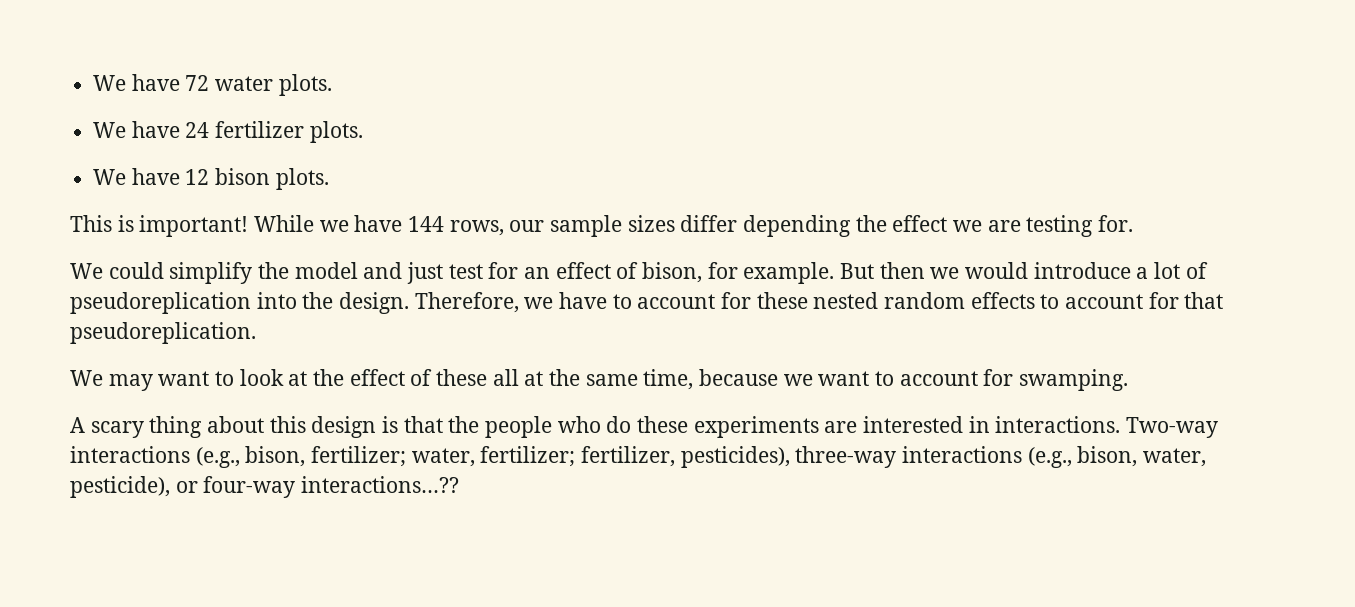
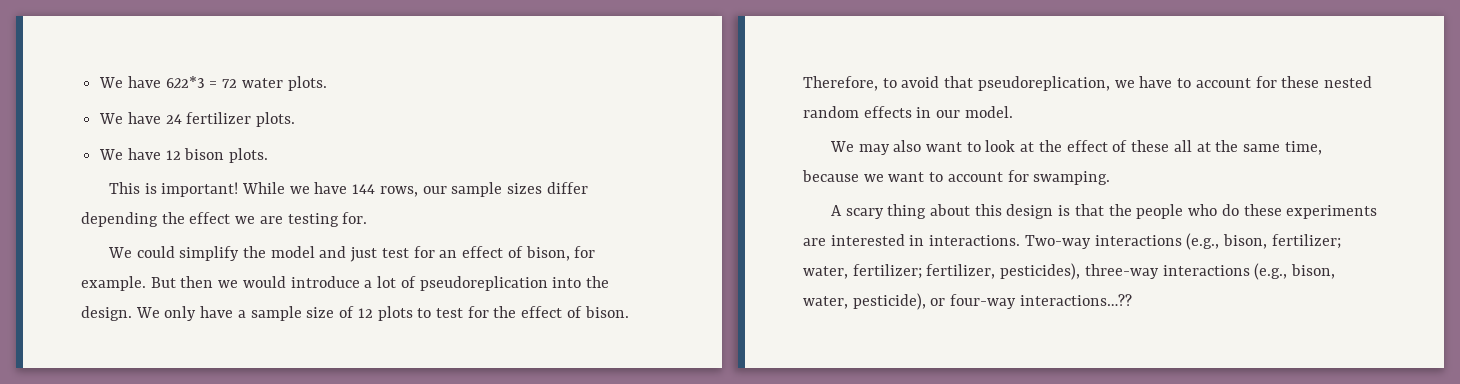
- We have 72 water plots.
+ We have 622*3 = 72 water plots.
- Therefore, we have to account for these nested random effects to account for that pseudoreplication.
+ We only have a sample size of 12 plots to test for the effect of bison. Therefore, to avoid that pseudoreplication, we have to account for these nested random effects in our model.
- We may want to look at the effect of these all at the same time, because we want to account for swamping.
+ We may also want to look at the effect of these all at the same time, because we want to account for swamping.

